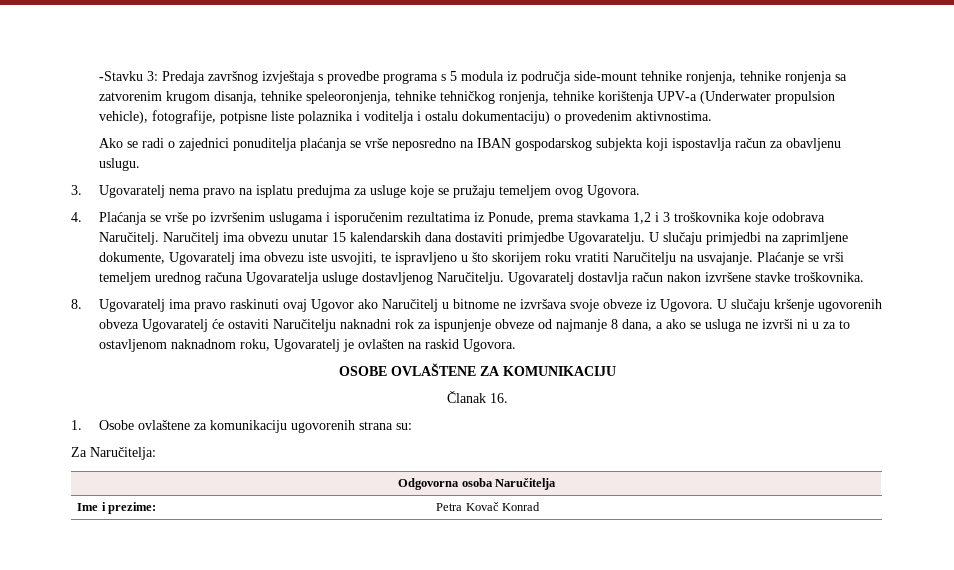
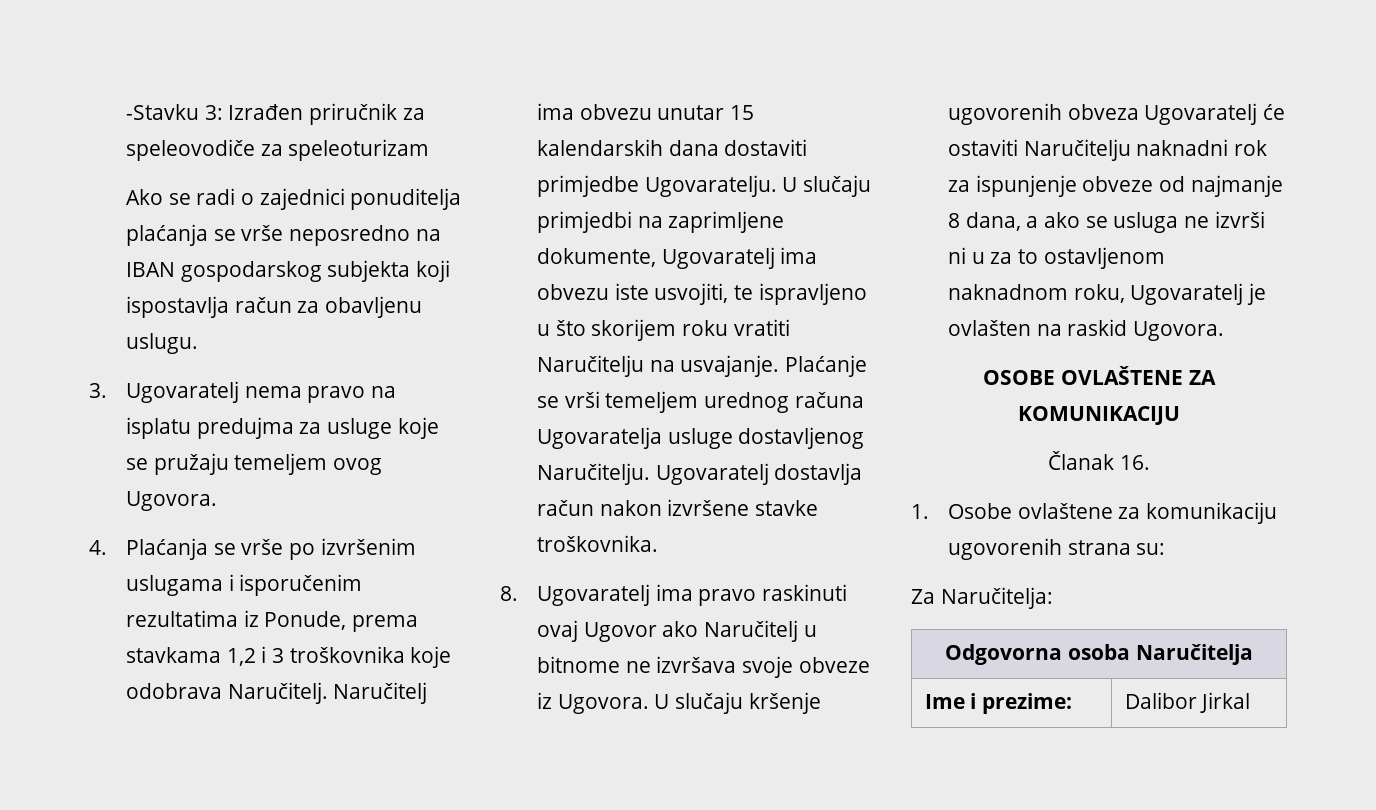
- -Stavku 3: Predaja završnog izvještaja s provedbe programa s 5 modula iz područja side-mount tehnike ronjenja, tehnike ronjenja sa zatvorenim krugom disanja, tehnike speleoronjenja, tehnike tehničkog ronjenja, tehnike korištenja UPV-a (Underwater propulsion vehicle), fotografije, potpisne liste polaznika i voditelja i ostalu dokumentaciju) o provedenim aktivnostima.
+ -Stavku 3: Izrađen priručnik za speleovodiče za speleoturizam
- Ime i prezime: | Petra Kovač Konrad
+ Ime i prezime: | Dalibor Jirkal

